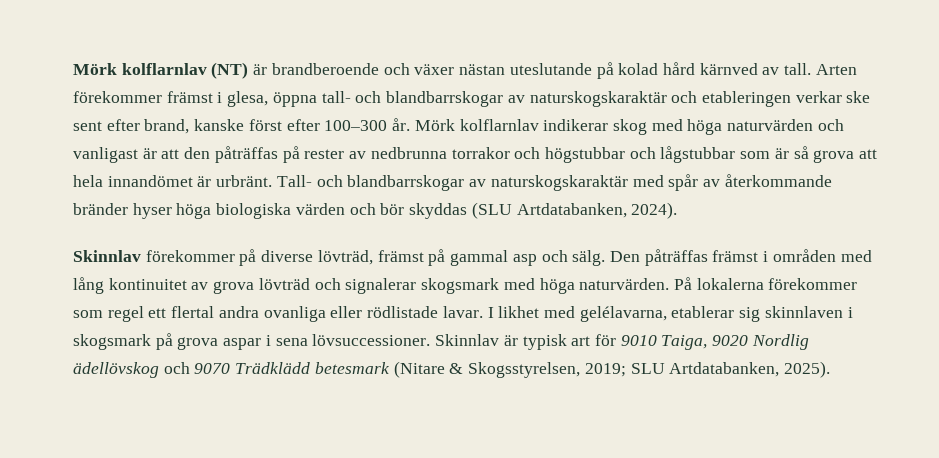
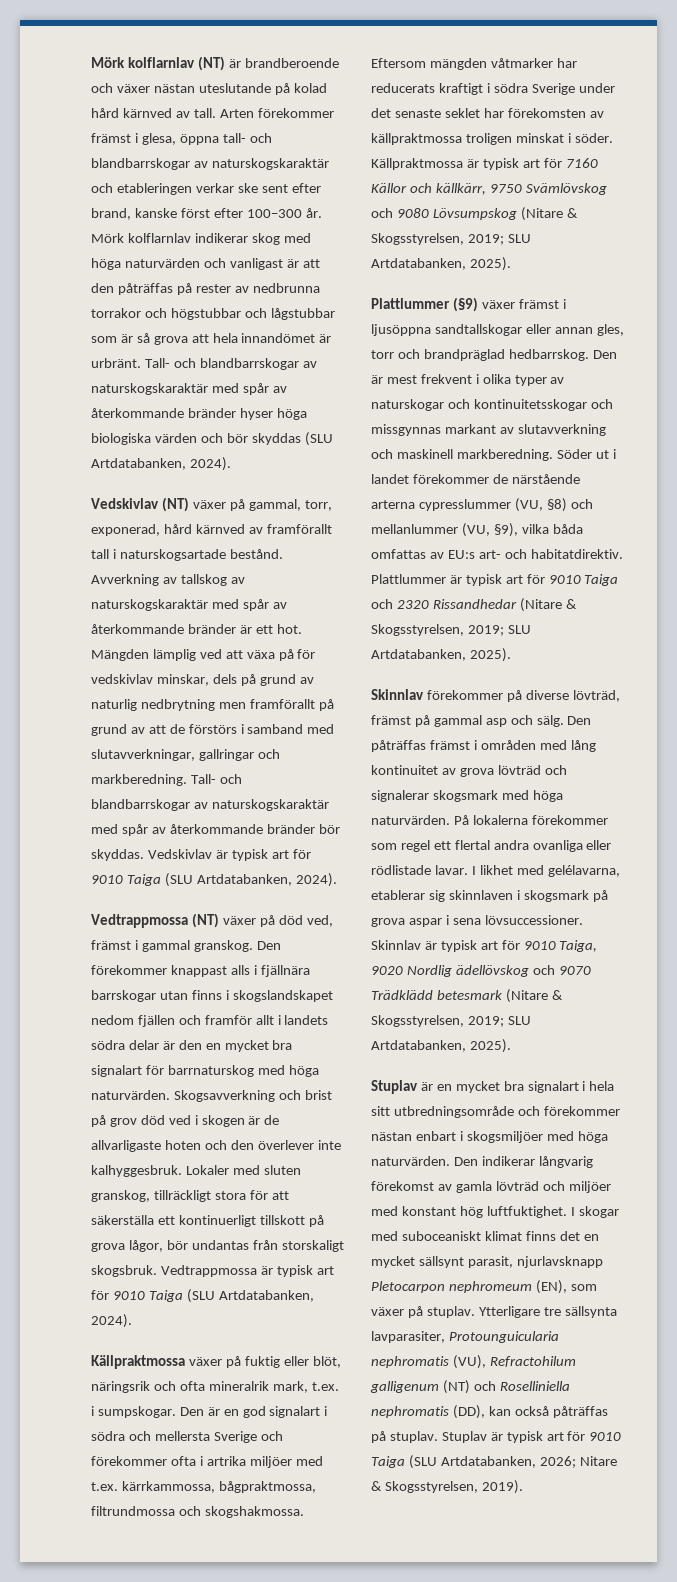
+ Vedskivlav (NT) växer på gammal, torr, exponerad, hård kärnved av framförallt tall i naturskogsartade bestånd. Avverkning av tallskog av naturskogskaraktär med spår av återkommande bränder är ett hot. Mängden lämplig ved att växa på för vedskivlav minskar, dels på grund av naturlig nedbrytning men framförallt på grund av att de förstörs i samband med slutavverkningar, gallringar och markberedning. Tall- och blandbarrskogar av naturskogskaraktär med spår av återkommande bränder bör skyddas. Vedskivlav är typisk art för 9010 Taiga (SLU Artdatabanken, 2024).
+ Vedtrappmossa (NT) växer på död ved, främst i gammal granskog. Den förekommer knappast alls i fjällnära barrskogar utan finns i skogslandskapet nedom fjällen och framför allt i landets södra delar är den en mycket bra signalart för barrnaturskog med höga naturvärden. Skogsavverkning och brist på grov död ved i skogen är de allvarligaste hoten och den överlever inte kalhyggesbruk. Lokaler med sluten granskog, tillräckligt stora för att säkerställa ett kontinuerligt tillskott på grova lågor, bör undantas från storskaligt skogsbruk. Vedtrappmossa är typisk art för 9010 Taiga (SLU Artdatabanken, 2024).
+ Källpraktmossa växer på fuktig eller blöt, näringsrik och ofta mineralrik mark, t.ex. i sumpskogar. Den är en god signalart i södra och mellersta Sverige och förekommer ofta i artrika miljöer med t.ex. kärrkammossa, bågpraktmossa, filtrundmossa och skogshakmossa. Eftersom mängden våtmarker har reducerats kraftigt i södra Sverige under det senaste seklet har förekomsten av källpraktmossa troligen minskat i söder. Källpraktmossa är typisk art för 7160 Källor och källkärr, 9750 Svämlövskog och 9080 Lövsumpskog (Nitare & Skogsstyrelsen, 2019; SLU Artdatabanken, 2025).
+ Plattlummer (§9) växer främst i ljusöppna sandtallskogar eller annan gles, torr och brandpräglad hedbarrskog. Den är mest frekvent i olika typer av naturskogar och kontinuitetsskogar och missgynnas markant av slutavverkning och maskinell markberedning. Söder ut i landet förekommer de närstående arterna cypresslummer (VU, §8) och mellanlummer (VU, §9), vilka båda omfattas av EU:s art- och habitatdirektiv. Plattlummer är typisk art för 9010 Taiga och 2320 Rissandhedar (Nitare & Skogsstyrelsen, 2019; SLU Artdatabanken, 2025).
+ Stuplav är en mycket bra signalart i hela sitt utbredningsområde och förekommer nästan enbart i skogsmiljöer med höga naturvärden. Den indikerar långvarig förekomst av gamla lövträd och miljöer med konstant hög luftfuktighet. I skogar med suboceaniskt klimat finns det en mycket sällsynt parasit, njurlavsknapp Pletocarpon nephromeum (EN), som växer på stuplav. Ytterligare tre sällsynta lavparasiter, Protounguicularia nephromatis (VU), Refractohilum galligenum (NT) och Roselliniella nephromatis (DD), kan också påträffas på stuplav. Stuplav är typisk art för 9010 Taiga (SLU Artdatabanken, 2026; Nitare & Skogsstyrelsen, 2019).

